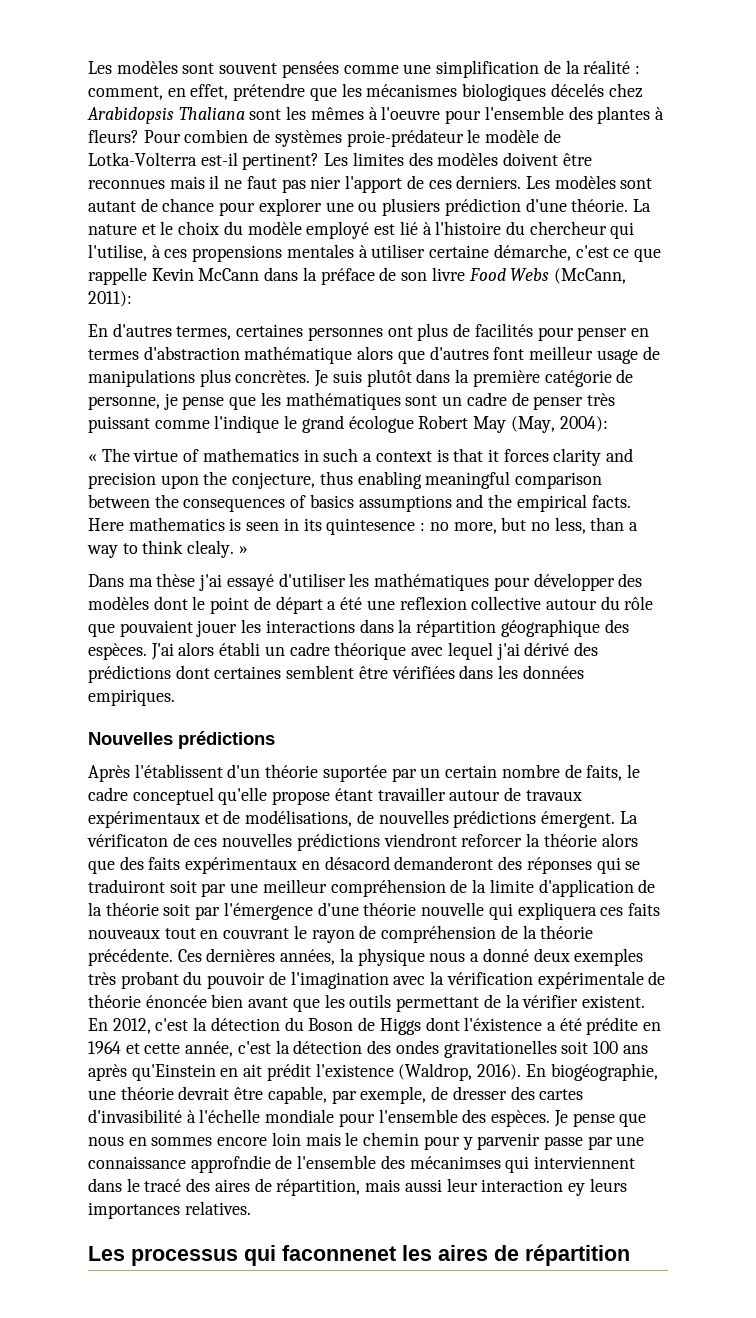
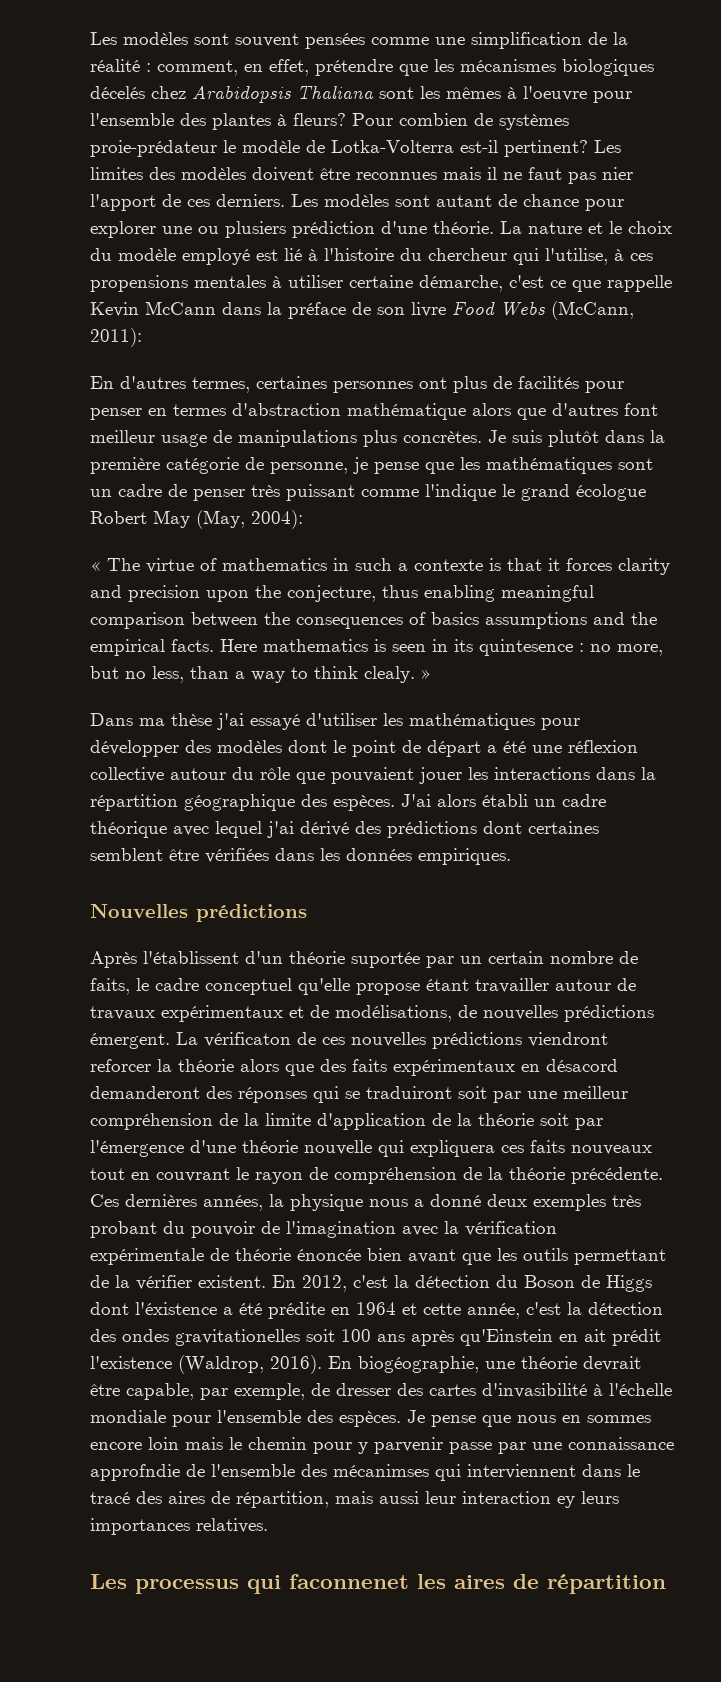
- « The virtue of mathematics in such a context is that it forces clarity and precision upon the conjecture, thus enabling meaningful comparison between the consequences of basics assumptions and the empirical facts.
+ « The virtue of mathematics in such a contexte is that it forces clarity and precision upon the conjecture, thus enabling meaningful comparison between the consequences of basics assumptions and the empirical facts.
- Dans ma thèse j'ai essayé d'utiliser les mathématiques pour développer des modèles dont le point de départ a été une reflexion collective autour du rôle que pouvaient jouer les interactions dans la répartition géographique des espèces.
+ Dans ma thèse j'ai essayé d'utiliser les mathématiques pour développer des modèles dont le point de départ a été une réflexion collective autour du rôle que pouvaient jouer les interactions dans la répartition géographique des espèces.

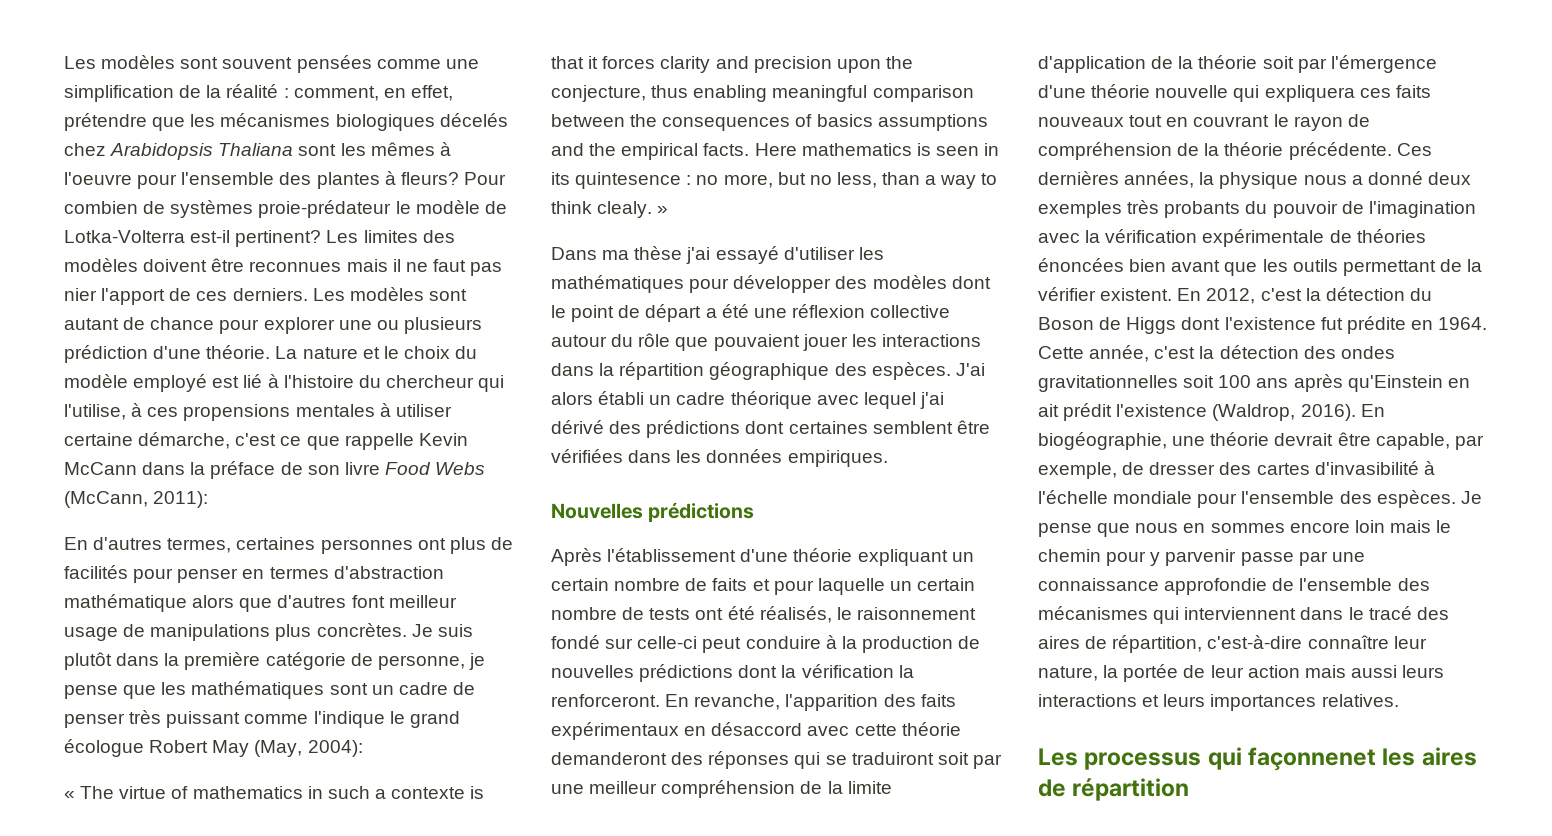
- Les modèles sont autant de chance pour explorer une ou plusiers prédiction d'une théorie.
+ Les modèles sont autant de chance pour explorer une ou plusieurs prédiction d'une théorie.
- Après l'établissent d'un théorie suportée par un certain nombre de faits, le cadre conceptuel qu'elle propose étant travailler autour de travaux expérimentaux et de modélisations, de nouvelles prédictions émergent. La vérificaton de ces nouvelles prédictions viendront reforcer la théorie alors que des faits expérimentaux en désacord demanderont des réponses qui se traduiront soit par une meilleur compréhension de la limite d'application de la théorie soit par l'émergence d'une théorie nouvelle qui expliquera ces faits nouveaux tout en couvrant le rayon de compréhension de la théorie précédente.
+ Après l'établissement d'une théorie expliquant un certain nombre de faits et pour laquelle un certain nombre de tests ont été réalisés, le raisonnement fondé sur celle-ci peut conduire à la production de nouvelles prédictions dont la vérification la renforceront. En revanche, l'apparition des faits expérimentaux en désaccord avec cette théorie demanderont des réponses qui se traduiront soit par une meilleur compréhension de la limite d'application de la théorie soit par l'émergence d'une théorie nouvelle qui expliquera ces faits nouveaux tout en couvrant le rayon de compréhension de la théorie précédente.
- Ces dernières années, la physique nous a donné deux exemples très probant du pouvoir de l'imagination avec la vérification expérimentale de théorie énoncée bien avant que les outils permettant de la vérifier existent.
+ Ces dernières années, la physique nous a donné deux exemples très probants du pouvoir de l'imagination avec la vérification expérimentale de théories énoncées bien avant que les outils permettant de la vérifier existent.
- En 2012, c'est la détection du Boson de Higgs dont l'éxistence a été prédite en 1964 et cette année, c'est la détection des ondes gravitationelles soit 100 ans après qu'Einstein en ait prédit l'existence (Waldrop, 2016).
+ En 2012, c'est la détection du Boson de Higgs dont l'existence fut prédite en 1964. Cette année, c'est la détection des ondes gravitationnelles soit 100 ans après qu'Einstein en ait prédit l'existence (Waldrop, 2016).
- Je pense que nous en sommes encore loin mais le chemin pour y parvenir passe par une connaissance approfndie de l'ensemble des mécanimses qui interviennent dans le tracé des aires de répartition, mais aussi leur interaction ey leurs importances relatives.
+ Je pense que nous en sommes encore loin mais le chemin pour y parvenir passe par une connaissance approfondie de l'ensemble des mécanismes qui interviennent dans le tracé des aires de répartition, c'est-à-dire connaître leur nature, la portée de leur action mais aussi leurs interactions et leurs importances relatives.
- Les processus qui faconnenet les aires de répartition
+ Les processus qui façonnenet les aires de répartition

